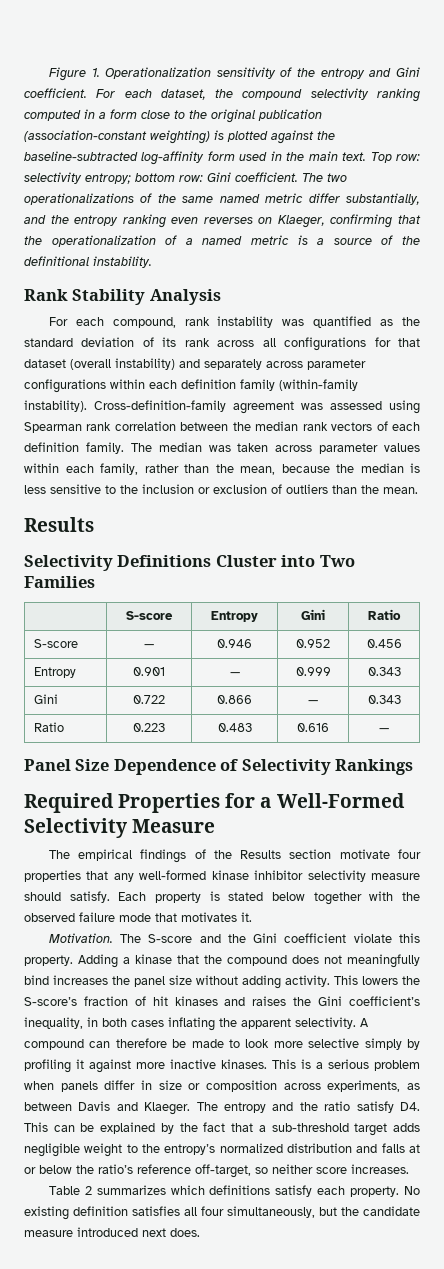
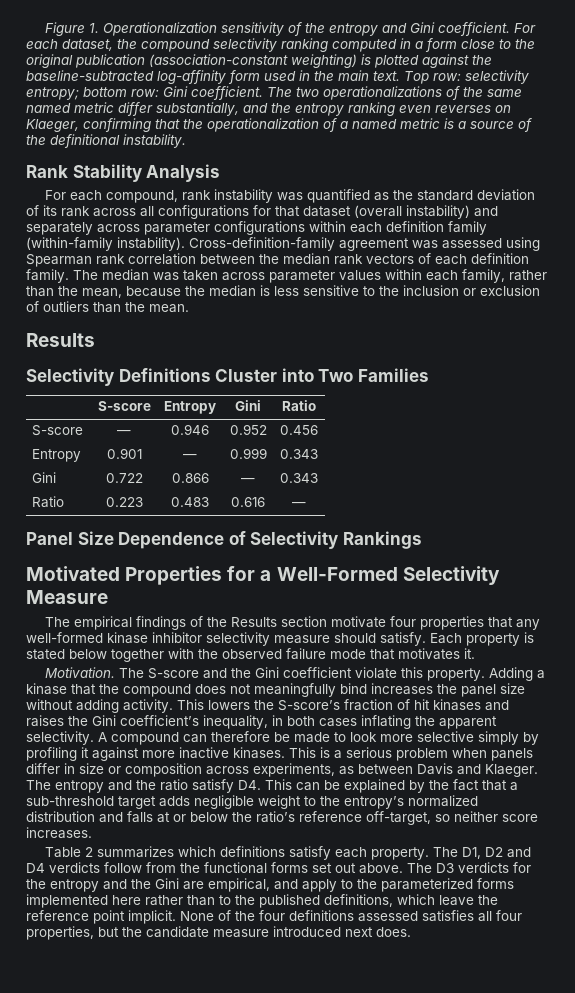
- Required Properties for a Well-Formed Selectivity Measure
+ Motivated Properties for a Well-Formed Selectivity Measure
- No existing definition satisfies all four simultaneously, but the candidate measure introduced next does.
+ The D1, D2 and D4 verdicts follow from the functional forms set out above. The D3 verdicts for the entropy and the Gini are empirical, and apply to the parameterized forms implemented here rather than to the published definitions, which leave the reference point implicit. None of the four definitions assessed satisfies all four properties, but the candidate measure introduced next does.

